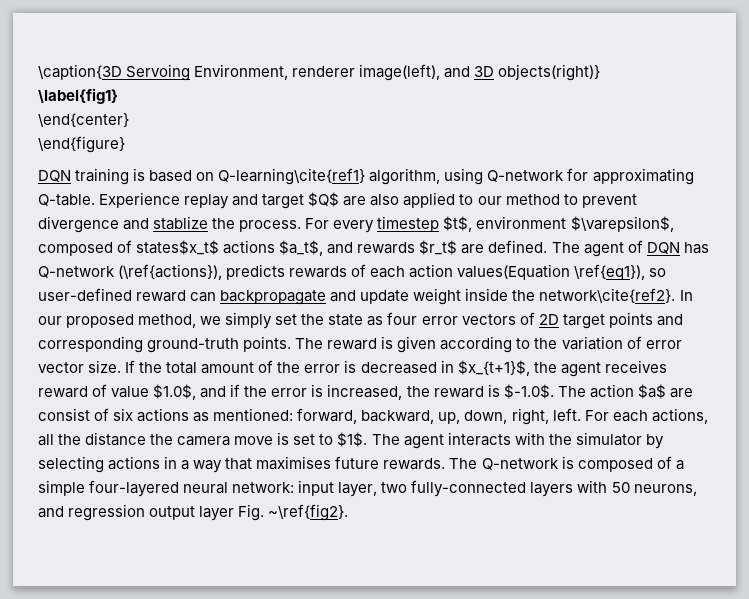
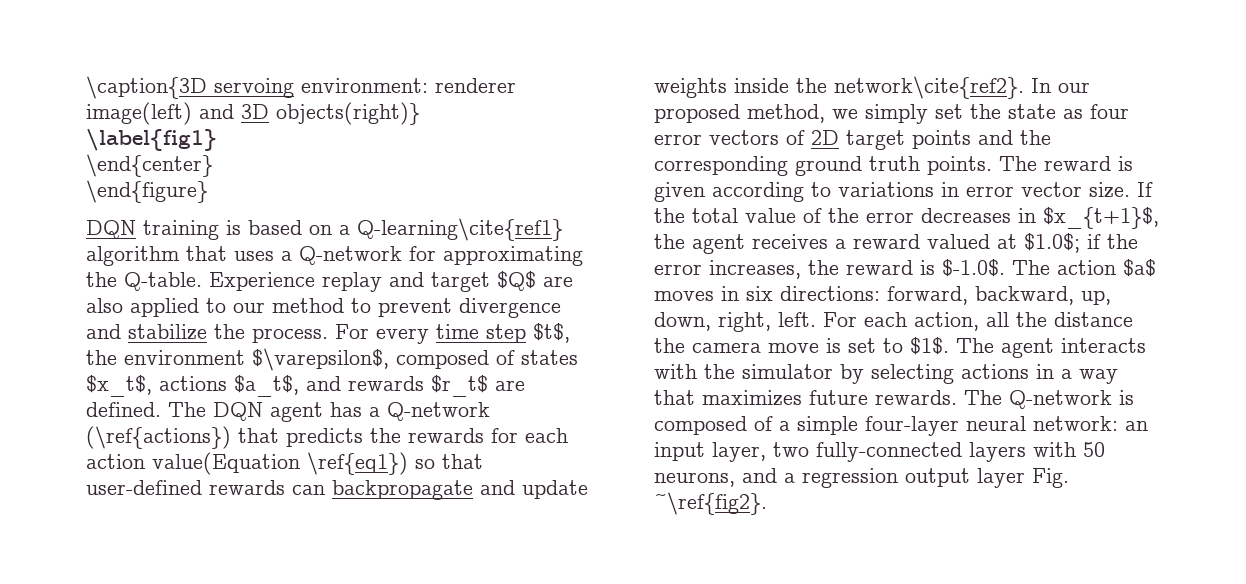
- \caption{3D Servoing Environment, renderer image(left), and 3D objects(right)}
+ \caption{3D servoing environment: renderer image(left) and 3D objects(right)}
- DQN training is based on Q-learning\cite{ref1} algorithm, using Q-network for approximating Q-table.
+ DQN training is based on a Q-learning\cite{ref1} algorithm that uses a Q-network for approximating the Q-table.
- Experience replay and target $Q$ are also applied to our method to prevent divergence and stablize the process.
+ Experience replay and target $Q$ are also applied to our method to prevent divergence and stabilize the process.
- For every timestep $t$, environment $\varepsilon$, composed of states$x_t$ actions $a_t$, and rewards $r_t$ are defined.
+ For every time step $t$, the environment $\varepsilon$, composed of states $x_t$, actions $a_t$, and rewards $r_t$ are defined.
- The agent of DQN has Q-network (\ref{actions}), predicts rewards of each action values(Equation \ref{eq1}), so user-defined reward can backpropagate and update weight inside the network\cite{ref2}.
+ The DQN agent has a Q-network (\ref{actions}) that predicts the rewards for each action value(Equation \ref{eq1}) so that user-defined rewards can backpropagate and update weights inside the network\cite{ref2}.
- In our proposed method, we simply set the state as four error vectors of 2D target points and corresponding ground-truth points.
+ In our proposed method, we simply set the state as four error vectors of 2D target points and the corresponding ground truth points.
- The reward is given according to the variation of error vector size.
+ The reward is given according to variations in error vector size.
- If the total amount of the error is decreased in $x_{t+1}$, the agent receives reward of value $1.0$, and if the error is increased, the reward is $-1.0$. The action $a$ are consist of six actions as mentioned: forward, backward, up, down, right, left.
+ If the total value of the error decreases in $x_{t+1}$, the agent receives a reward valued at $1.0$; if the error increases, the reward is $-1.0$. The action $a$ moves in six directions: forward, backward, up, down, right, left.
- For each actions, all the distance the camera move is set to $1$.
+ For each action, all the distance the camera move is set to $1$.
- The agent interacts with the simulator by selecting actions in a way that maximises future rewards.
+ The agent interacts with the simulator by selecting actions in a way that maximizes future rewards.
- The Q-network is composed of a simple four-layered neural network: input layer, two fully-connected layers with 50 neurons, and regression output layer Fig. ~\ref{fig2}.
+ The Q-network is composed of a simple four-layer neural network: an input layer, two fully-connected layers with 50 neurons, and a regression output layer Fig. ~\ref{fig2}.

